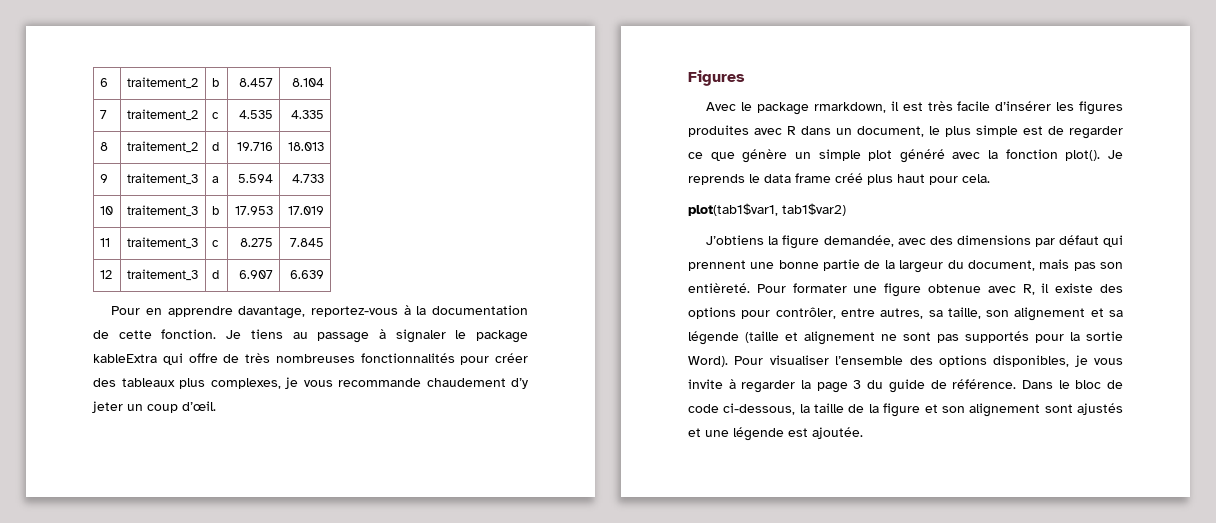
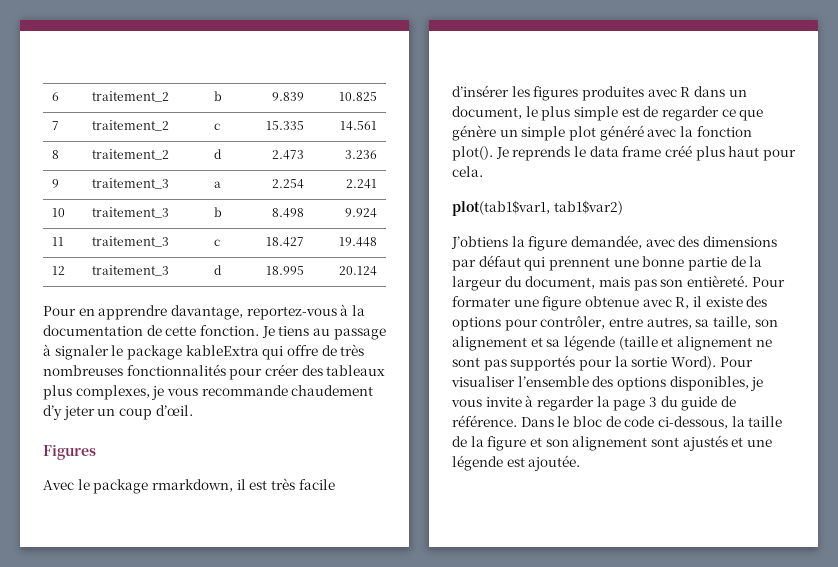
- 6 | traitement_2 | b | 8.457 | 8.104
+ 6 | traitement_2 | b | 9.839 | 10.825
- 7 | traitement_2 | c | 4.535 | 4.335
+ 7 | traitement_2 | c | 15.335 | 14.561
- 8 | traitement_2 | d | 19.716 | 18.013
+ 8 | traitement_2 | d | 2.473 | 3.236
- 9 | traitement_3 | a | 5.594 | 4.733
+ 9 | traitement_3 | a | 2.254 | 2.241
- 10 | traitement_3 | b | 17.953 | 17.019
+ 10 | traitement_3 | b | 8.498 | 9.924
- 11 | traitement_3 | c | 8.275 | 7.845
+ 11 | traitement_3 | c | 18.427 | 19.448
- 12 | traitement_3 | d | 6.907 | 6.639
+ 12 | traitement_3 | d | 18.995 | 20.124

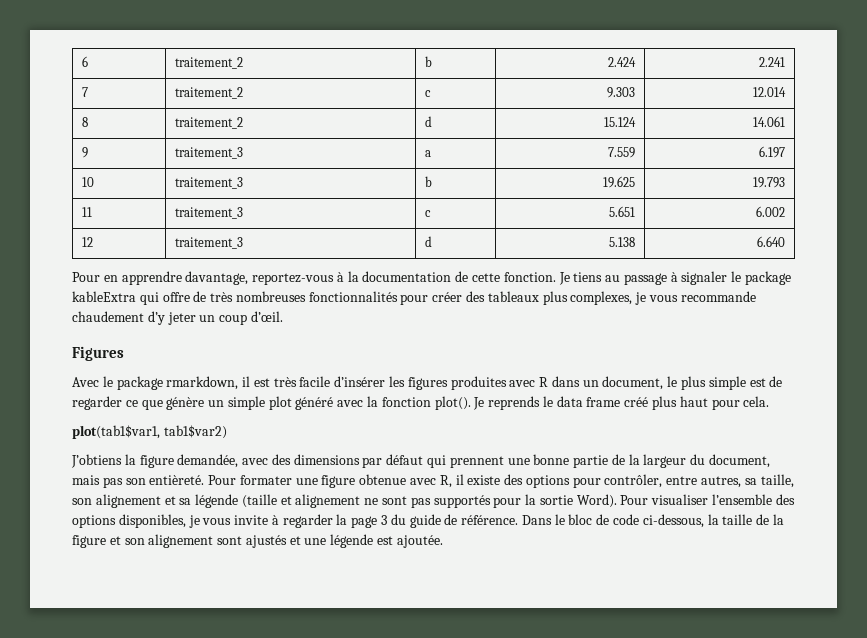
- 6 | traitement_2 | b | 9.839 | 10.825
+ 6 | traitement_2 | b | 2.424 | 2.241
- 7 | traitement_2 | c | 15.335 | 14.561
+ 7 | traitement_2 | c | 9.303 | 12.014
- 8 | traitement_2 | d | 2.473 | 3.236
+ 8 | traitement_2 | d | 15.124 | 14.061
- 9 | traitement_3 | a | 2.254 | 2.241
+ 9 | traitement_3 | a | 7.559 | 6.197
- 10 | traitement_3 | b | 8.498 | 9.924
+ 10 | traitement_3 | b | 19.625 | 19.793
- 11 | traitement_3 | c | 18.427 | 19.448
+ 11 | traitement_3 | c | 5.651 | 6.002
- 12 | traitement_3 | d | 18.995 | 20.124
+ 12 | traitement_3 | d | 5.138 | 6.640

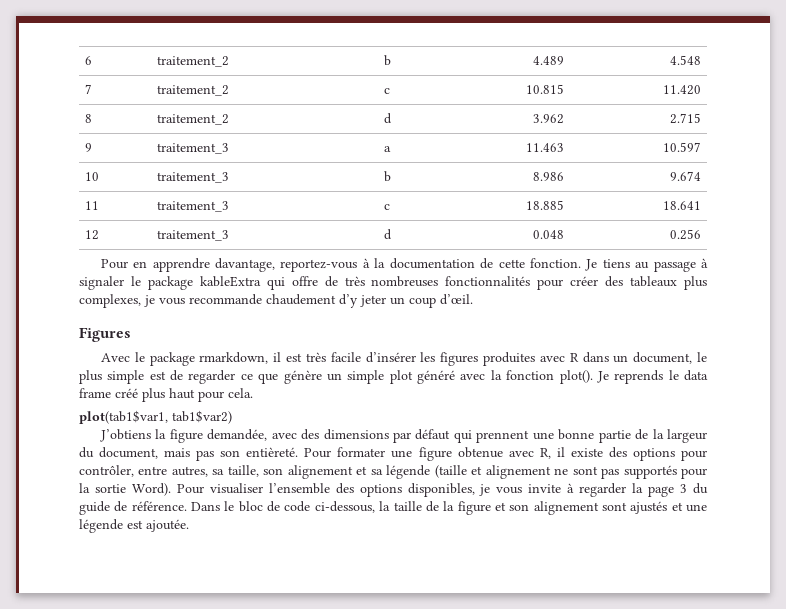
- 6 | traitement_2 | b | 2.424 | 2.241
+ 6 | traitement_2 | b | 4.489 | 4.548
- 7 | traitement_2 | c | 9.303 | 12.014
+ 7 | traitement_2 | c | 10.815 | 11.420
- 8 | traitement_2 | d | 15.124 | 14.061
+ 8 | traitement_2 | d | 3.962 | 2.715
- 9 | traitement_3 | a | 7.559 | 6.197
+ 9 | traitement_3 | a | 11.463 | 10.597
- 10 | traitement_3 | b | 19.625 | 19.793
+ 10 | traitement_3 | b | 8.986 | 9.674
- 11 | traitement_3 | c | 5.651 | 6.002
+ 11 | traitement_3 | c | 18.885 | 18.641
- 12 | traitement_3 | d | 5.138 | 6.640
+ 12 | traitement_3 | d | 0.048 | 0.256

